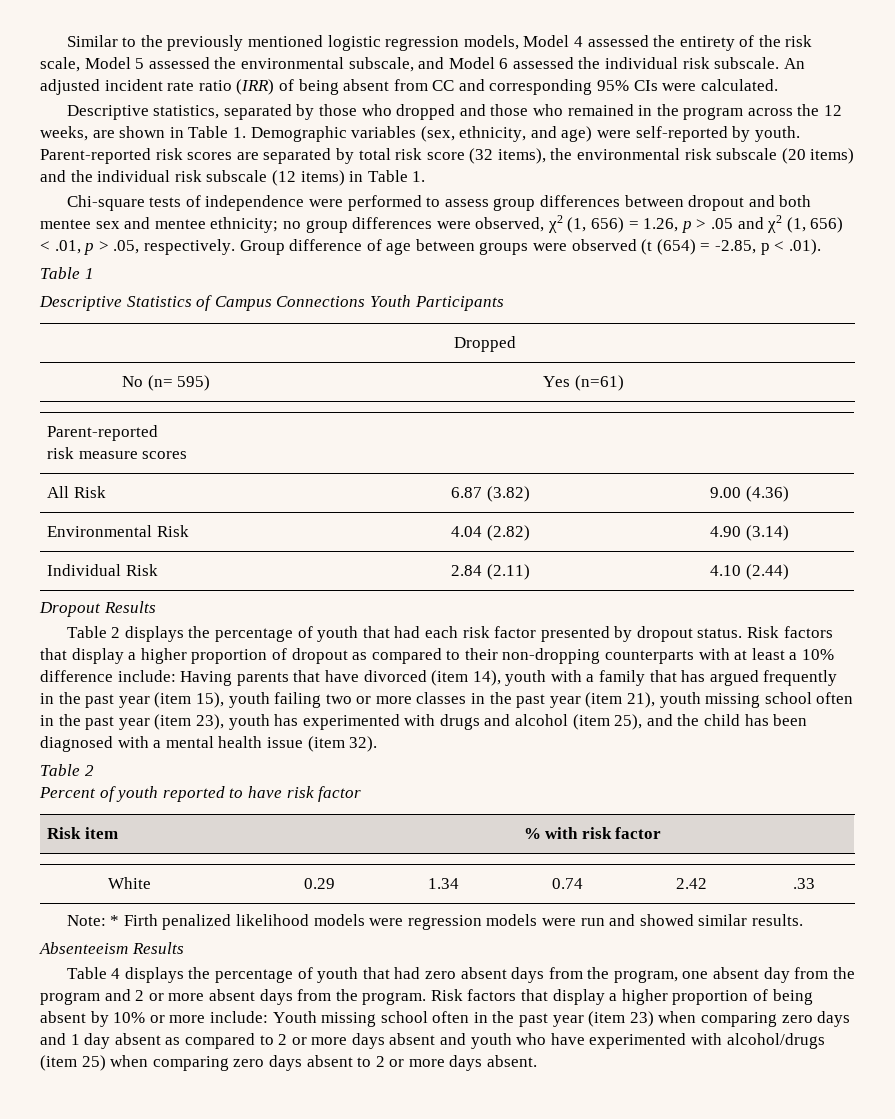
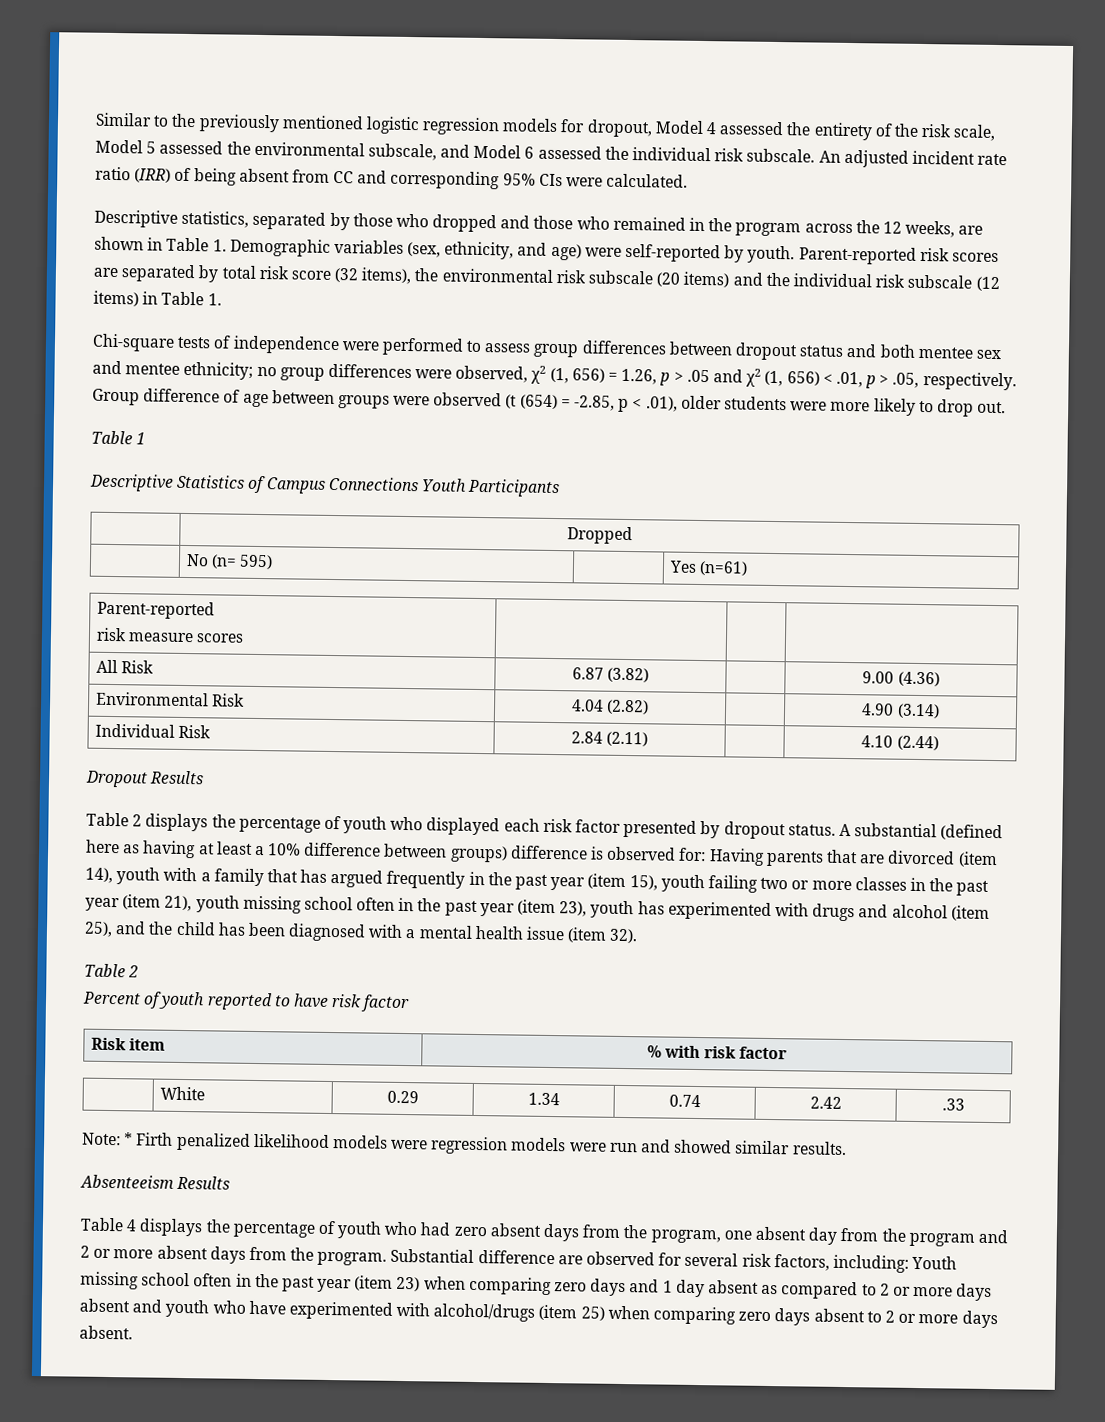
- Similar to the previously mentioned logistic regression models, Model 4 assessed the entirety of the risk scale, Model 5 assessed the environmental subscale, and Model 6 assessed the individual risk subscale.
+ Similar to the previously mentioned logistic regression models for dropout, Model 4 assessed the entirety of the risk scale, Model 5 assessed the environmental subscale, and Model 6 assessed the individual risk subscale.
- Chi-square tests of independence were performed to assess group differences between dropout and both mentee sex and mentee ethnicity; no group differences were observed, χ2 (1, 656) = 1.26, p > .05 and χ2 (1, 656) < .01, p > .05, respectively.
+ Chi-square tests of independence were performed to assess group differences between dropout status and both mentee sex and mentee ethnicity; no group differences were observed, χ2 (1, 656) = 1.26, p > .05 and χ2 (1, 656) < .01, p > .05, respectively.
- Group difference of age between groups were observed (t (654) = -2.85, p < .01).
+ Group difference of age between groups were observed (t (654) = -2.85, p < .01), older students were more likely to drop out.
- Table 2 displays the percentage of youth that had each risk factor presented by dropout status.
+ Table 2 displays the percentage of youth who displayed each risk factor presented by dropout status.
- Risk factors that display a higher proportion of dropout as compared to their non-dropping counterparts with at least a 10% difference include:
+ A substantial (defined here as having at least a 10% difference between groups) difference is observed for:
- Having parents that have divorced (item 14), youth with a family that has argued frequently in the past year (item 15), youth failing two or more classes in the past year (item 21), youth missing school often in the past year (item 23), youth has experimented with drugs and alcohol (item 25), and the child has been diagnosed with a mental health issue (item 32).
+ Having parents that are divorced (item 14), youth with a family that has argued frequently in the past year (item 15), youth failing two or more classes in the past year (item 21), youth missing school often in the past year (item 23), youth has experimented with drugs and alcohol (item 25), and the child has been diagnosed with a mental health issue (item 32).
- Table 4 displays the percentage of youth that had zero absent days from the program, one absent day from the program and 2 or more absent days from the program.
+ Table 4 displays the percentage of youth who had zero absent days from the program, one absent day from the program and 2 or more absent days from the program.
- Risk factors that display a higher proportion of being absent by 10% or more include: Youth missing school often in the past year (item 23) when comparing zero days and 1 day absent as compared to 2 or more days absent and youth who have experimented with alcohol/drugs (item 25) when comparing zero days absent to 2 or more days absent.
+ Substantial difference are observed for several risk factors, including: Youth missing school often in the past year (item 23) when comparing zero days and 1 day absent as compared to 2 or more days absent and youth who have experimented with alcohol/drugs (item 25) when comparing zero days absent to 2 or more days absent.

